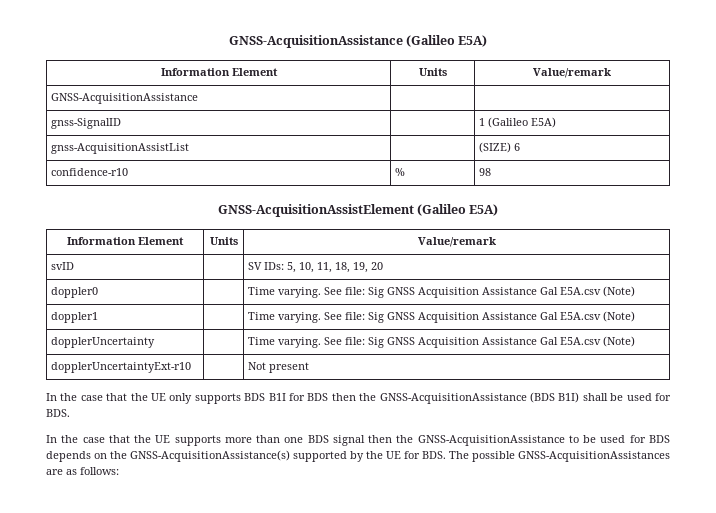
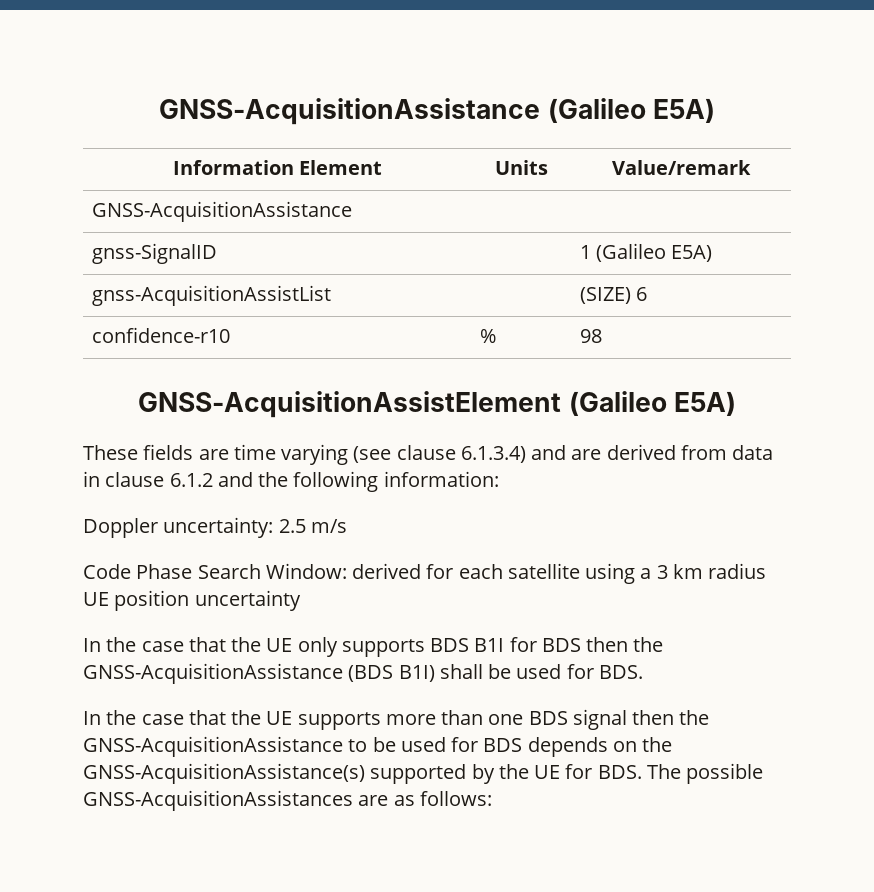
  GNSS-AcquisitionAssistElement (Galileo E5A)
- Information Element | Units | Value/remark
- svID | | SV IDs: 5, 10, 11, 18, 19, 20
- doppler0 | | Time varying. See file: Sig GNSS Acquisition Assistance Gal E5A.csv (Note)
- doppler1 | | Time varying. See file: Sig GNSS Acquisition Assistance Gal E5A.csv (Note)
- dopplerUncertainty | | Time varying. See file: Sig GNSS Acquisition Assistance Gal E5A.csv (Note)
- dopplerUncertaintyExt-r10 | | Not present
+ These fields are time varying (see clause 6.1.3.4) and are derived from data in clause 6.1.2 and the following information:
+ Doppler uncertainty: 2.5 m/s
+ Code Phase Search Window: derived for each satellite using a 3 km radius UE position uncertainty

